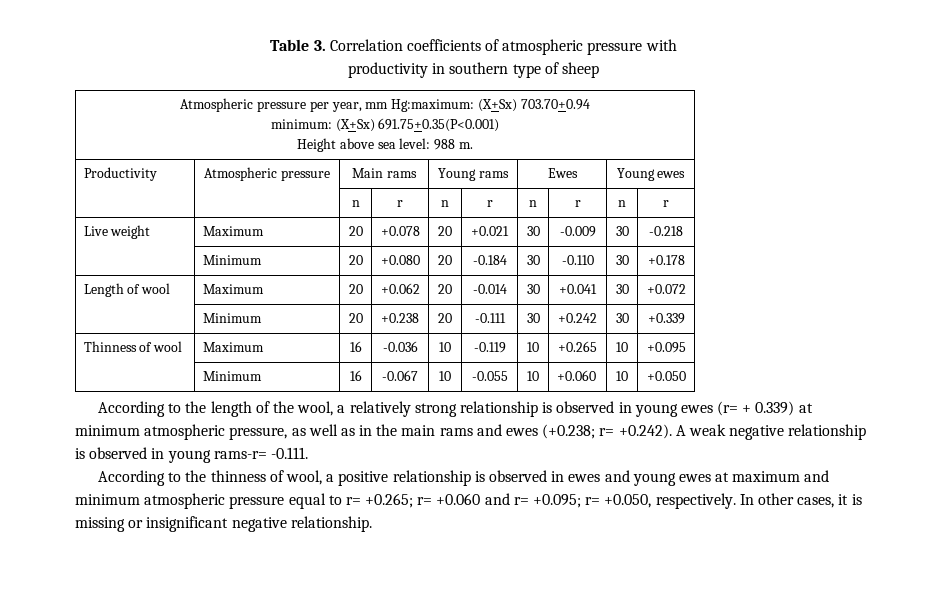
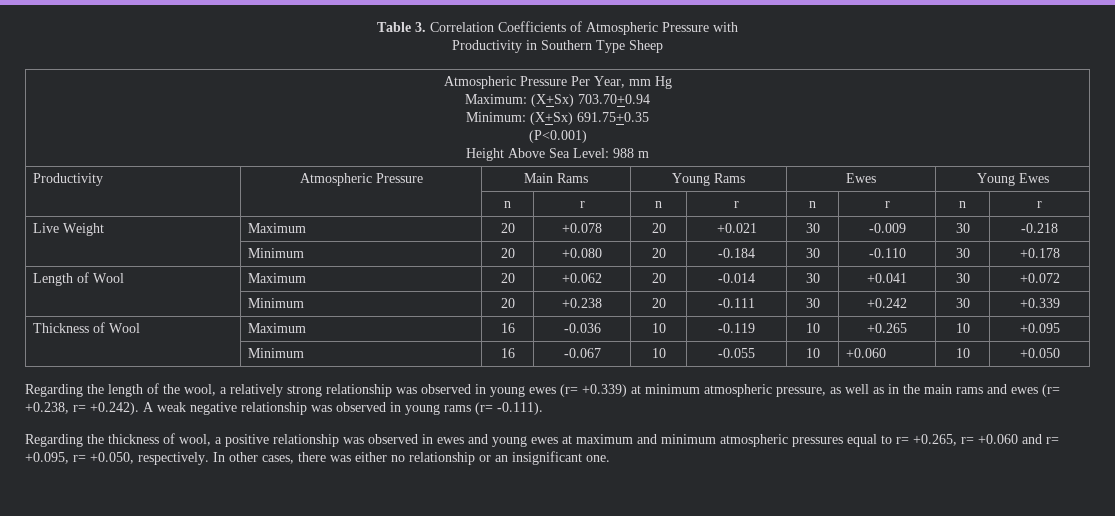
- Table 3. Correlation coefficients of atmospheric pressure with
- productivity in southern type of sheep
- Atmospheric pressure per year, mm Hg:maximum: (X+Sx) 703.70+0.94
- minimum: (X+Sx) 691.75+0.35(P<0.001)
- Height above sea level: 988 m.
+ Table 3. Correlation Coefficients of Atmospheric Pressure with
+ Productivity in Southern Type Sheep
+ Atmospheric Pressure Per Year, mm Hg
+ Maximum: (X+Sx) 703.70+0.94
+ Minimum: (X+Sx) 691.75+0.35
+ (P<0.001)
+ Height Above Sea Level: 988 m
- Productivity | Atmospheric pressure | Main rams | Young rams | Ewes | Young ewes
+ Productivity | Atmospheric Pressure | Main Rams | Young Rams | Ewes | Young Ewes
- Live weight | Maximum | 20 | +0.078 | 20 | +0.021 | 30 | -0.009 | 30 | -0.218
+ Live Weight | Maximum | 20 | +0.078 | 20 | +0.021 | 30 | -0.009 | 30 | -0.218
- Length of wool | Maximum | 20 | +0.062 | 20 | -0.014 | 30 | +0.041 | 30 | +0.072
+ Length of Wool | Maximum | 20 | +0.062 | 20 | -0.014 | 30 | +0.041 | 30 | +0.072
- Thinness of wool | Maximum | 16 | -0.036 | 10 | -0.119 | 10 | +0.265 | 10 | +0.095
+ Thickness of Wool | Maximum | 16 | -0.036 | 10 | -0.119 | 10 | +0.265 | 10 | +0.095
- According to the length of the wool, a relatively strong relationship is observed in young ewes (r= + 0.339) at minimum atmospheric pressure, as well as in the main rams and ewes (+0.238; r= +0.242). A weak negative relationship is observed in young rams-r= -0.111.
- According to the thinness of wool, a positive relationship is observed in ewes and young ewes at maximum and minimum atmospheric pressure equal to r= +0.265; r= +0.060 and r= +0.095; r= +0.050, respectively.
+ Regarding the length of the wool, a relatively strong relationship was observed in young ewes (r= +0.339) at minimum atmospheric pressure, as well as in the main rams and ewes (r= +0.238, r= +0.242). A weak negative relationship was observed in young rams (r= -0.111).
+ Regarding the thickness of wool, a positive relationship was observed in ewes and young ewes at maximum and minimum atmospheric pressures equal to r= +0.265, r= +0.060 and r= +0.095, r= +0.050, respectively.
- In other cases, it is missing or insignificant negative relationship.
+ In other cases, there was either no relationship or an insignificant one.

